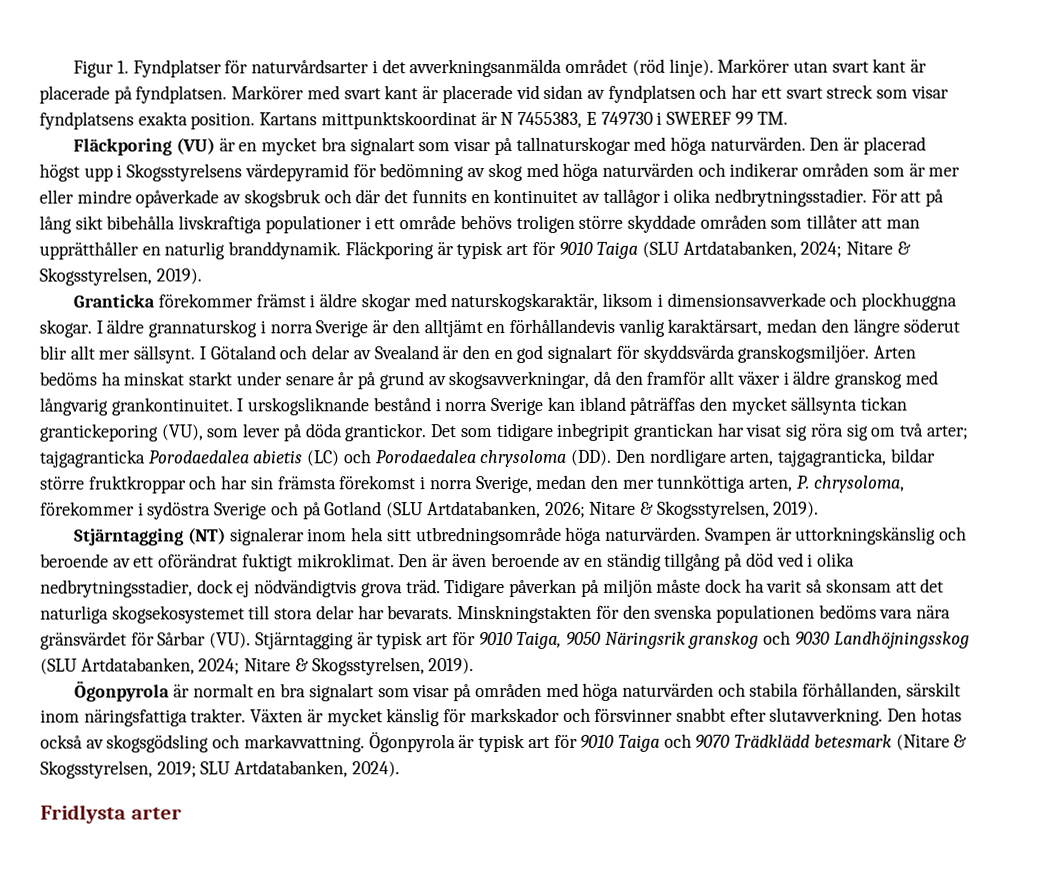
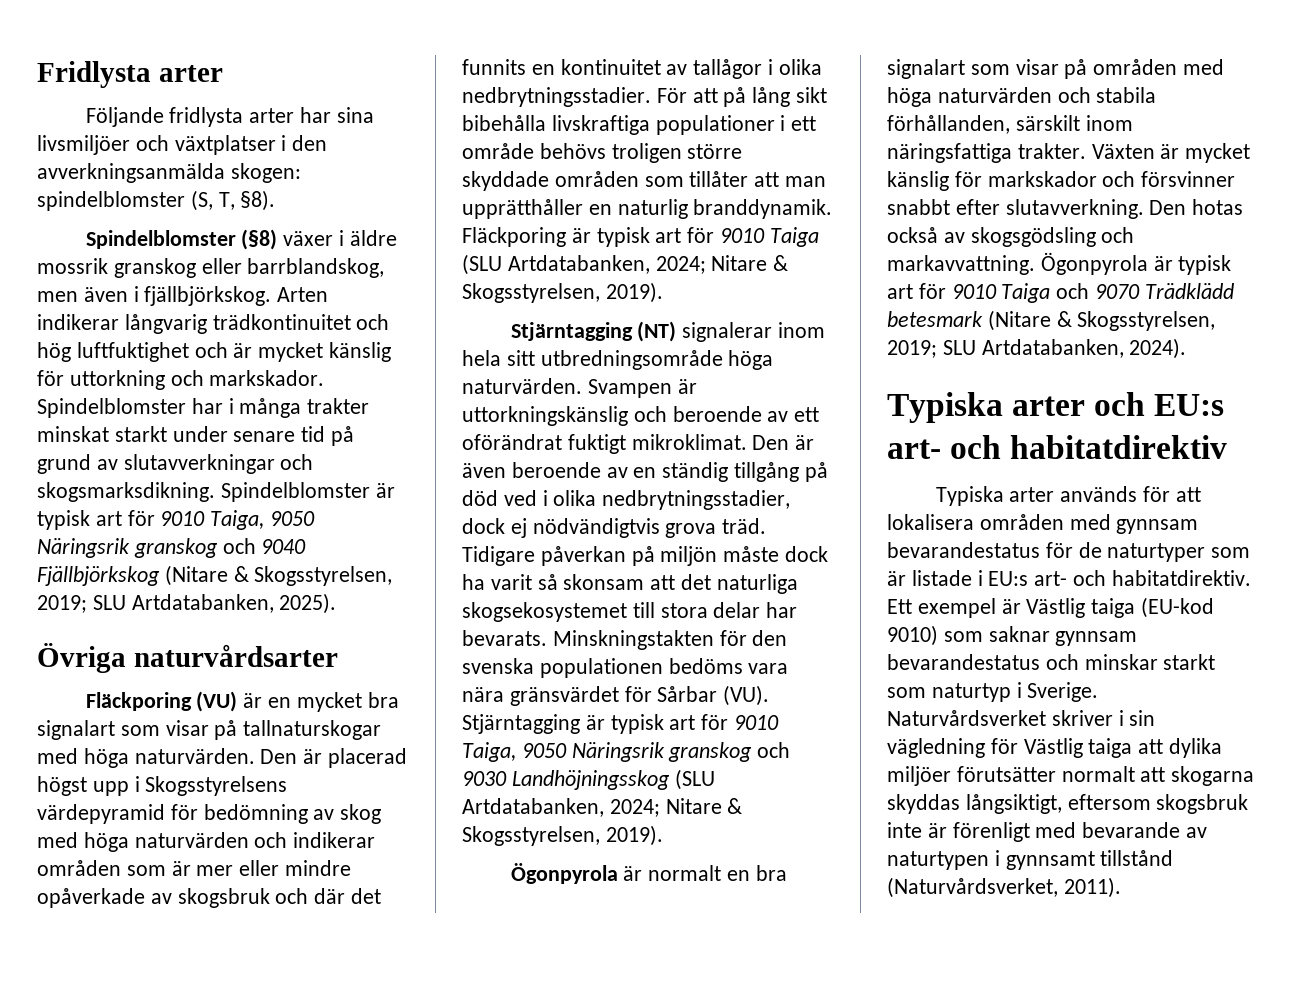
- Figur 1. Fyndplatser för naturvårdsarter i det avverkningsanmälda området (röd linje). Markörer utan svart kant är placerade på fyndplatsen. Markörer med svart kant är placerade vid sidan av fyndplatsen och har ett svart streck som visar fyndplatsens exakta position. Kartans mittpunktskoordinat är N 7455383, E 749730 i SWEREF 99 TM.
+ Fridlysta arter
+ Följande fridlysta arter har sina livsmiljöer och växtplatser i den avverkningsanmälda skogen: spindelblomster (S, T, §8).
+ Spindelblomster (§8) växer i äldre mossrik granskog eller barrblandskog, men även i fjällbjörkskog. Arten indikerar långvarig trädkontinuitet och hög luftfuktighet och är mycket känslig för uttorkning och markskador. Spindelblomster har i många trakter minskat starkt under senare tid på grund av slutavverkningar och skogsmarksdikning. Spindelblomster är typisk art för 9010 Taiga, 9050 Näringsrik granskog och 9040 Fjällbjörkskog (Nitare & Skogsstyrelsen, 2019; SLU Artdatabanken, 2025).
+ Övriga naturvårdsarter
- Granticka förekommer främst i äldre skogar med naturskogskaraktär, liksom i dimensionsavverkade och plockhuggna skogar. I äldre grannaturskog i norra Sverige är den alltjämt en förhållandevis vanlig karaktärsart, medan den längre söderut blir allt mer sällsynt. I Götaland och delar av Svealand är den en god signalart för skyddsvärda granskogsmiljöer. Arten bedöms ha minskat starkt under senare år på grund av skogsavverkningar, då den framför allt växer i äldre granskog med långvarig grankontinuitet. I urskogsliknande bestånd i norra Sverige kan ibland påträffas den mycket sällsynta tickan grantickeporing (VU), som lever på döda grantickor. Det som tidigare inbegripit grantickan har visat sig röra sig om två arter; tajgagranticka Porodaedalea abietis (LC) och Porodaedalea chrysoloma (DD). Den nordligare arten, tajgagranticka, bildar större fruktkroppar och har sin främsta förekomst i norra Sverige, medan den mer tunnköttiga arten, P. chrysoloma, förekommer i sydöstra Sverige och på Gotland (SLU Artdatabanken, 2026; Nitare & Skogsstyrelsen, 2019).
- Fridlysta arter
+ Typiska arter och EU:s art- och habitatdirektiv
+ Typiska arter används för att lokalisera områden med gynnsam bevarandestatus för de naturtyper som är listade i EU:s art- och habitatdirektiv. Ett exempel är Västlig taiga (EU-kod 9010) som saknar gynnsam bevarandestatus och minskar starkt som naturtyp i Sverige. Naturvårdsverket skriver i sin vägledning för Västlig taiga att dylika miljöer förutsätter normalt att skogarna skyddas långsiktigt, eftersom skogsbruk inte är förenligt med bevarande av naturtypen i gynnsamt tillstånd (Naturvårdsverket, 2011).

